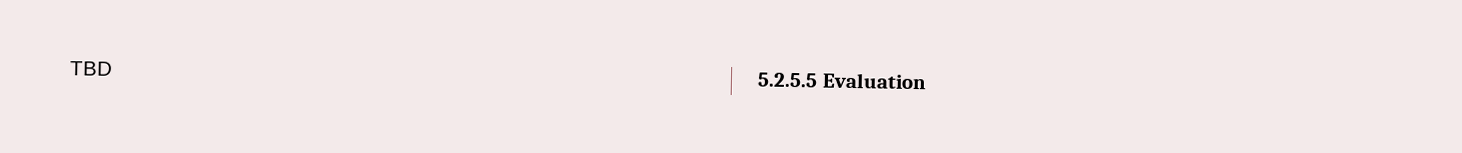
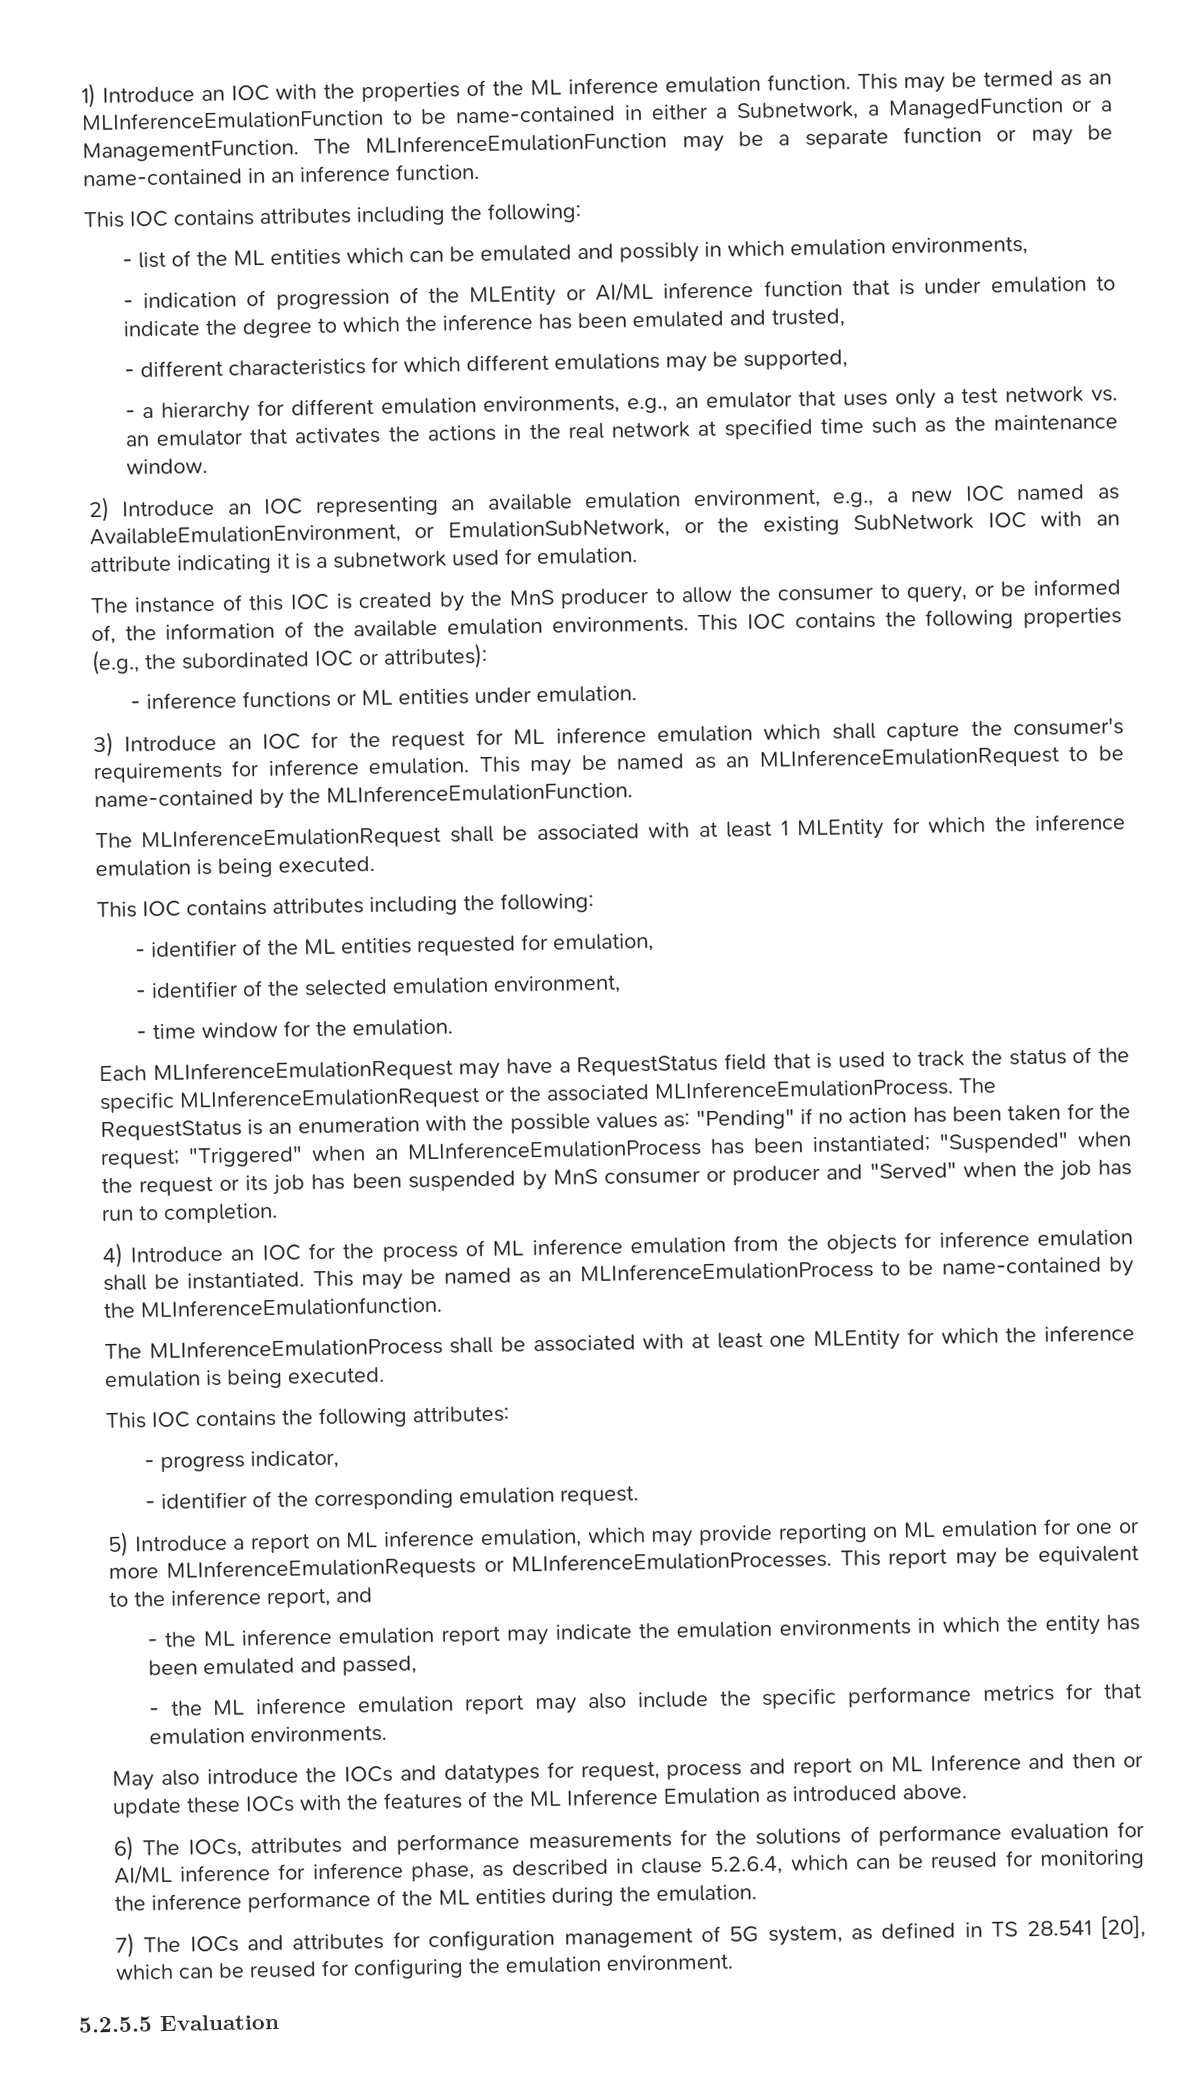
- TBD
+ 1) Introduce an IOC with the properties of the ML inference emulation function. This may be termed as an MLInferenceEmulationFunction to be name-contained in either a Subnetwork, a ManagedFunction or a ManagementFunction. The MLInferenceEmulationFunction may be a separate function or may be name-contained in an inference function.
+ This IOC contains attributes including the following:
+ - list of the ML entities which can be emulated and possibly in which emulation environments,
+ - indication of progression of the MLEntity or AI/ML inference function that is under emulation to indicate the degree to which the inference has been emulated and trusted,
+ - different characteristics for which different emulations may be supported,
+ - a hierarchy for different emulation environments, e.g., an emulator that uses only a test network vs. an emulator that activates the actions in the real network at specified time such as the maintenance window.
+ 2) Introduce an IOC representing an available emulation environment, e.g., a new IOC named as AvailableEmulationEnvironment, or EmulationSubNetwork, or the existing SubNetwork IOC with an attribute indicating it is a subnetwork used for emulation.
+ The instance of this IOC is created by the MnS producer to allow the consumer to query, or be informed of, the information of the available emulation environments. This IOC contains the following properties (e.g., the subordinated IOC or attributes):
+ - inference functions or ML entities under emulation.
+ 3) Introduce an IOC for the request for ML inference emulation which shall capture the consumer's requirements for inference emulation. This may be named as an MLInferenceEmulationRequest to be name-contained by the MLInferenceEmulationFunction.
+ The MLInferenceEmulationRequest shall be associated with at least 1 MLEntity for which the inference emulation is being executed.
+ This IOC contains attributes including the following:
+ - identifier of the ML entities requested for emulation,
+ - identifier of the selected emulation environment,
+ - time window for the emulation.
+ Each MLInferenceEmulationRequest may have a RequestStatus field that is used to track the status of the specific MLInferenceEmulationRequest or the associated MLInferenceEmulationProcess. The RequestStatus is an enumeration with the possible values as: "Pending" if no action has been taken for the request; "Triggered" when an MLInferenceEmulationProcess has been instantiated; "Suspended" when the request or its job has been suspended by MnS consumer or producer and "Served" when the job has run to completion.
+ 4) Introduce an IOC for the process of ML inference emulation from the objects for inference emulation shall be instantiated. This may be named as an MLInferenceEmulationProcess to be name-contained by the MLInferenceEmulationfunction.
+ The MLInferenceEmulationProcess shall be associated with at least one MLEntity for which the inference emulation is being executed.
+ This IOC contains the following attributes:
+ - progress indicator,
+ - identifier of the corresponding emulation request.
+ 5) Introduce a report on ML inference emulation, which may provide reporting on ML emulation for one or more MLInferenceEmulationRequests or MLInferenceEmulationProcesses. This report may be equivalent to the inference report, and
+ - the ML inference emulation report may indicate the emulation environments in which the entity has been emulated and passed,
+ - the ML inference emulation report may also include the specific performance metrics for that emulation environments.
+ May also introduce the IOCs and datatypes for request, process and report on ML Inference and then or update these IOCs with the features of the ML Inference Emulation as introduced above.
+ 6) The IOCs, attributes and performance measurements for the solutions of performance evaluation for AI/ML inference for inference phase, as described in clause 5.2.6.4, which can be reused for monitoring the inference performance of the ML entities during the emulation.
+ 7) The IOCs and attributes for configuration management of 5G system, as defined in TS 28.541 [20], which can be reused for configuring the emulation environment.

